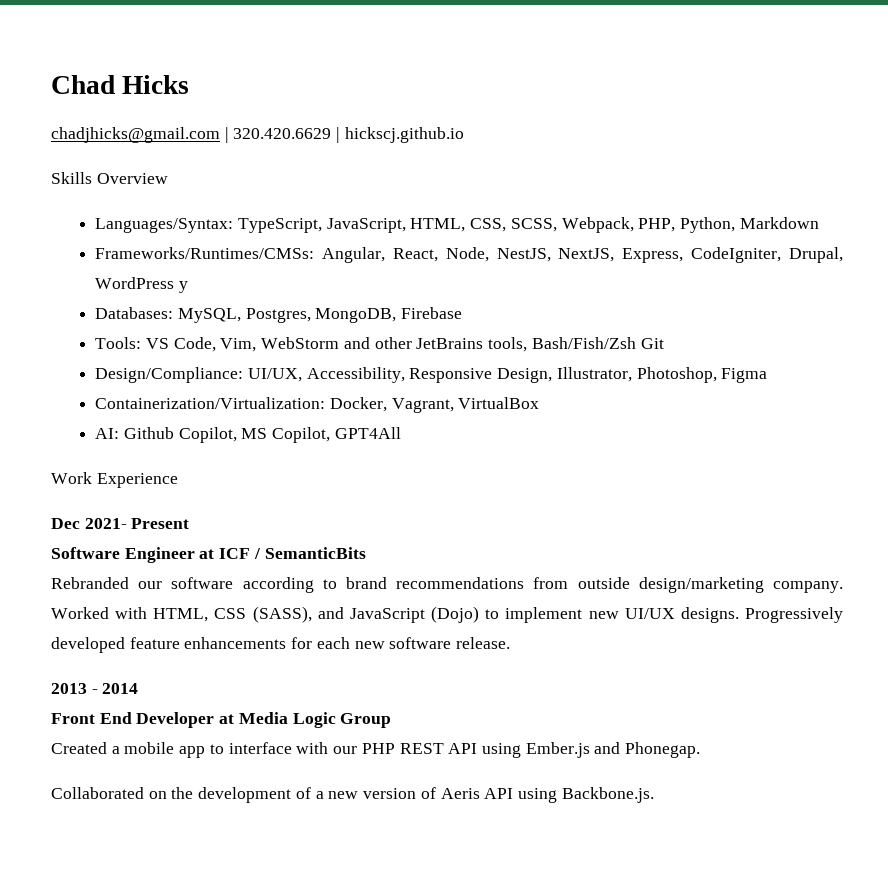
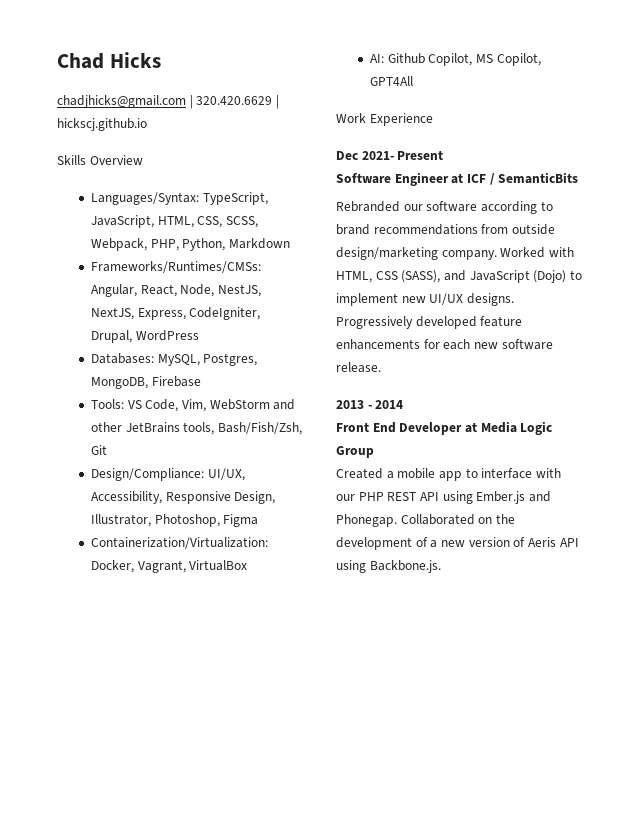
- Frameworks/Runtimes/CMSs: Angular, React, Node, NestJS, NextJS, Express, CodeIgniter, Drupal, WordPress y
+ Frameworks/Runtimes/CMSs: Angular, React, Node, NestJS, NextJS, Express, CodeIgniter, Drupal, WordPress
- Tools: VS Code, Vim, WebStorm and other JetBrains tools, Bash/Fish/Zsh Git
+ Tools: VS Code, Vim, WebStorm and other JetBrains tools, Bash/Fish/Zsh, Git
- Created a mobile app to interface with our PHP REST API using Ember.js and Phonegap.
- Collaborated on the development of a new version of Aeris API using Backbone.js.
+ Created a mobile app to interface with our PHP REST API using Ember.js and Phonegap. Collaborated on the development of a new version of Aeris API using Backbone.js.

